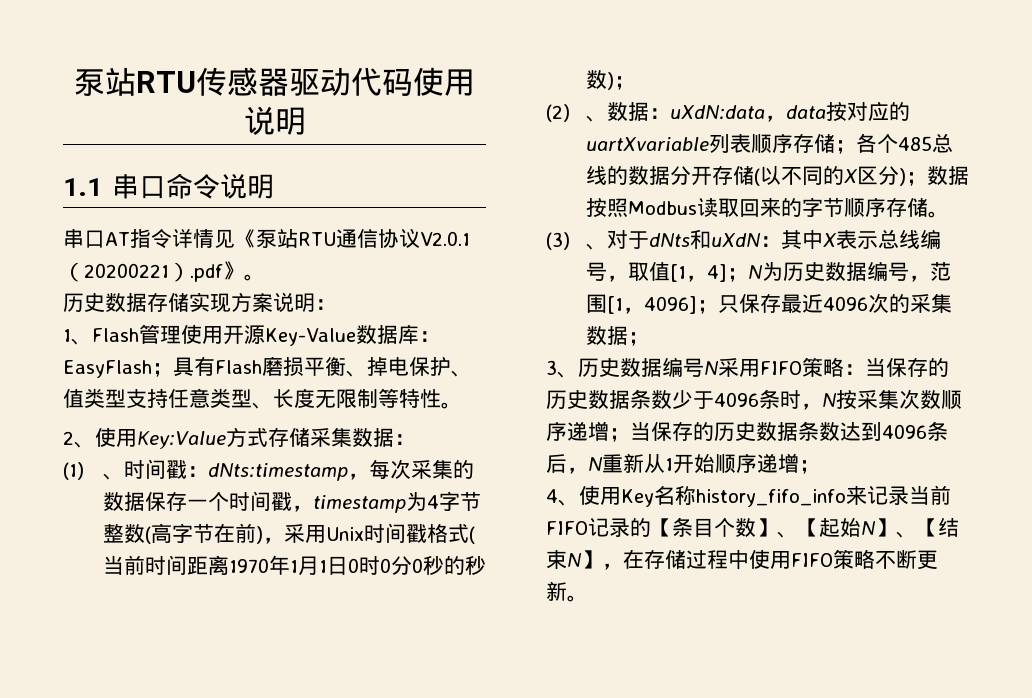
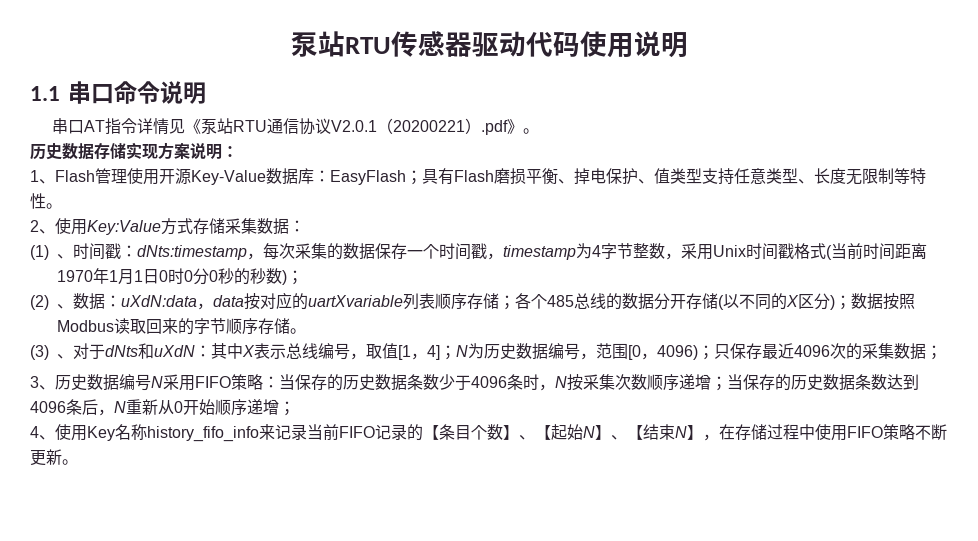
- (1)、时间戳：dNts:timestamp，每次采集的数据保存一个时间戳，timestamp为4字节整数(高字节在前)，采用Unix时间戳格式(当前时间距离1970年1月1日0时0分0秒的秒数)；
+ (1)、时间戳：dNts:timestamp，每次采集的数据保存一个时间戳，timestamp为4字节整数，采用Unix时间戳格式(当前时间距离1970年1月1日0时0分0秒的秒数)；
- (3)、对于dNts和uXdN：其中X表示总线编号，取值[1，4]；N为历史数据编号，范围[1，4096]；只保存最近4096次的采集数据；
+ (3)、对于dNts和uXdN：其中X表示总线编号，取值[1，4]；N为历史数据编号，范围[0，4096)；只保存最近4096次的采集数据；
- 3、历史数据编号N采用FIFO策略：当保存的历史数据条数少于4096条时，N按采集次数顺序递增；当保存的历史数据条数达到4096条后，N重新从1开始顺序递增；
+ 3、历史数据编号N采用FIFO策略：当保存的历史数据条数少于4096条时，N按采集次数顺序递增；当保存的历史数据条数达到4096条后，N重新从0开始顺序递增；

